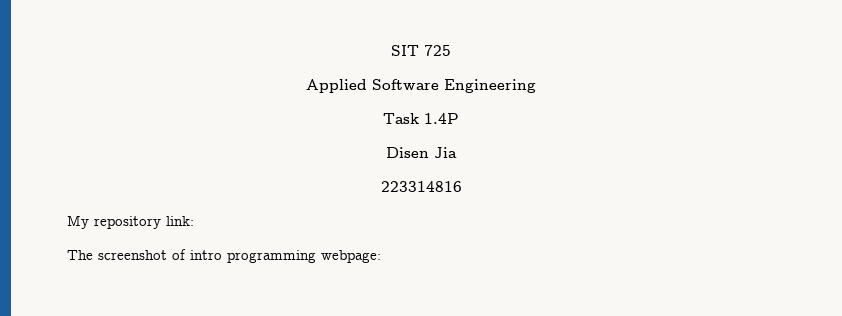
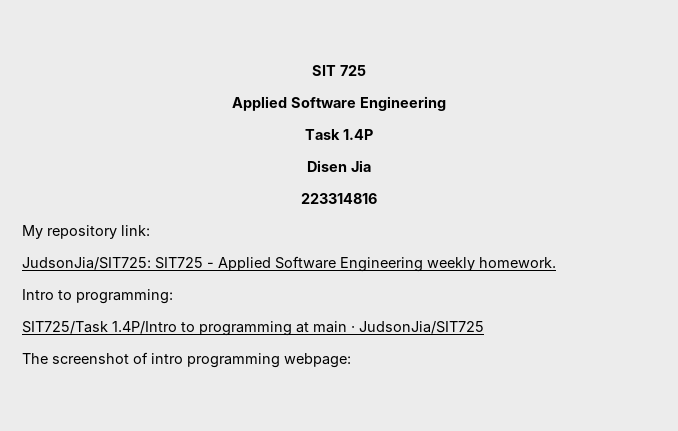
+ JudsonJia/SIT725: SIT725 - Applied Software Engineering weekly homework.
+ Intro to programming:
+ SIT725/Task 1.4P/Intro to programming at main · JudsonJia/SIT725

